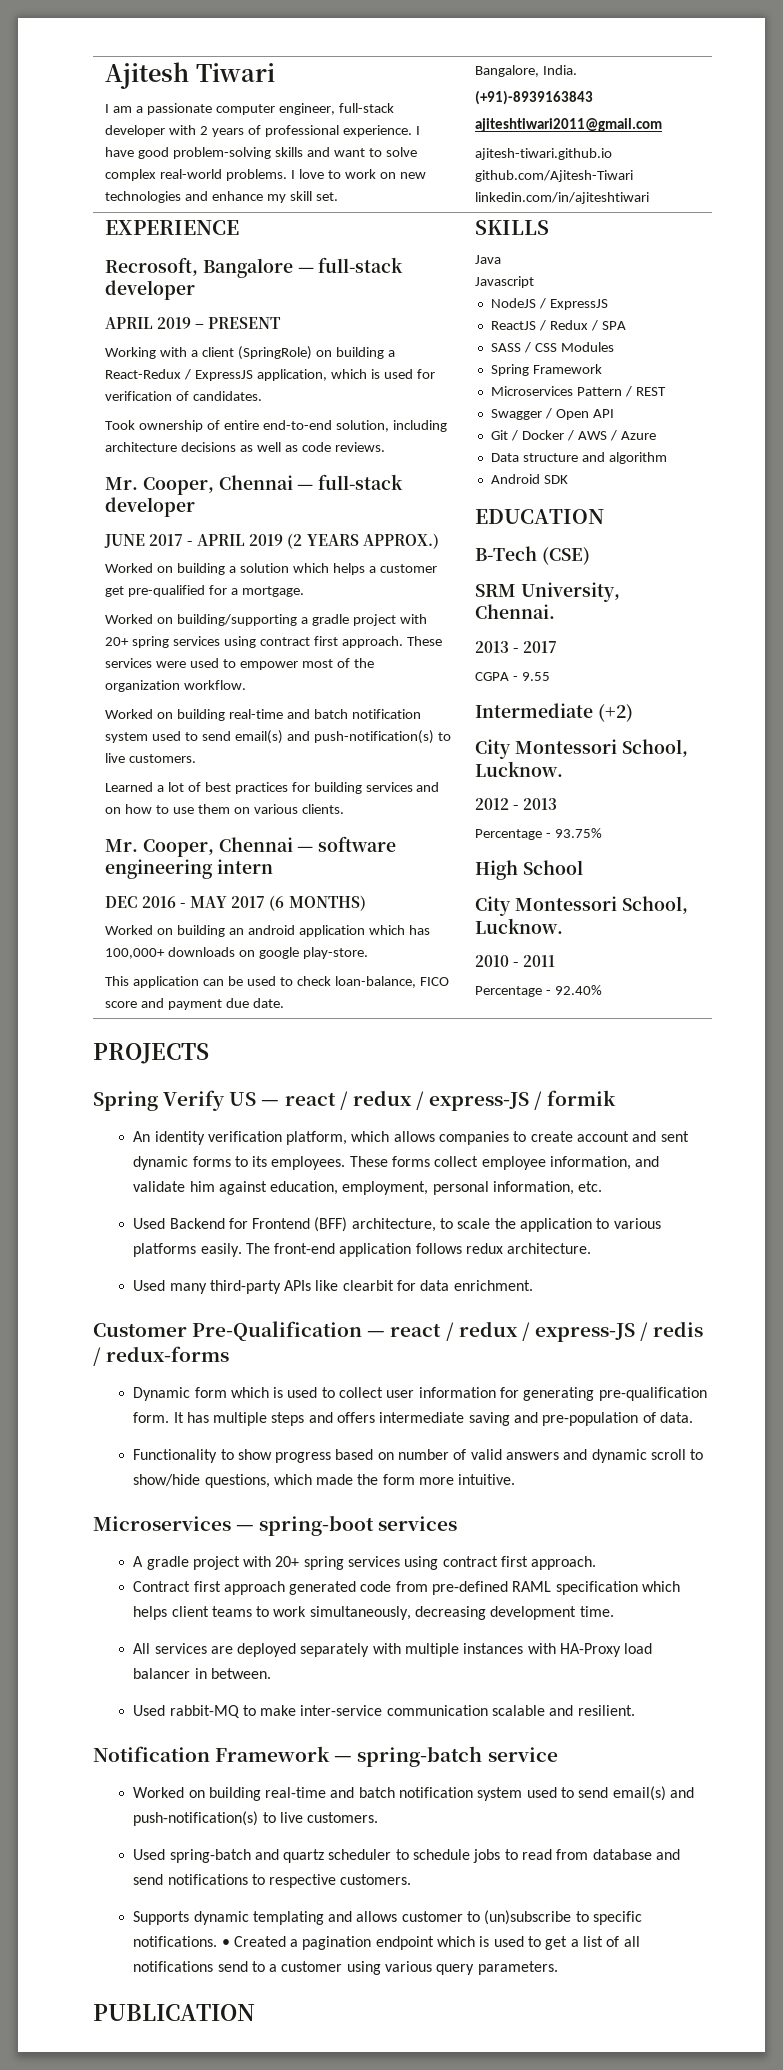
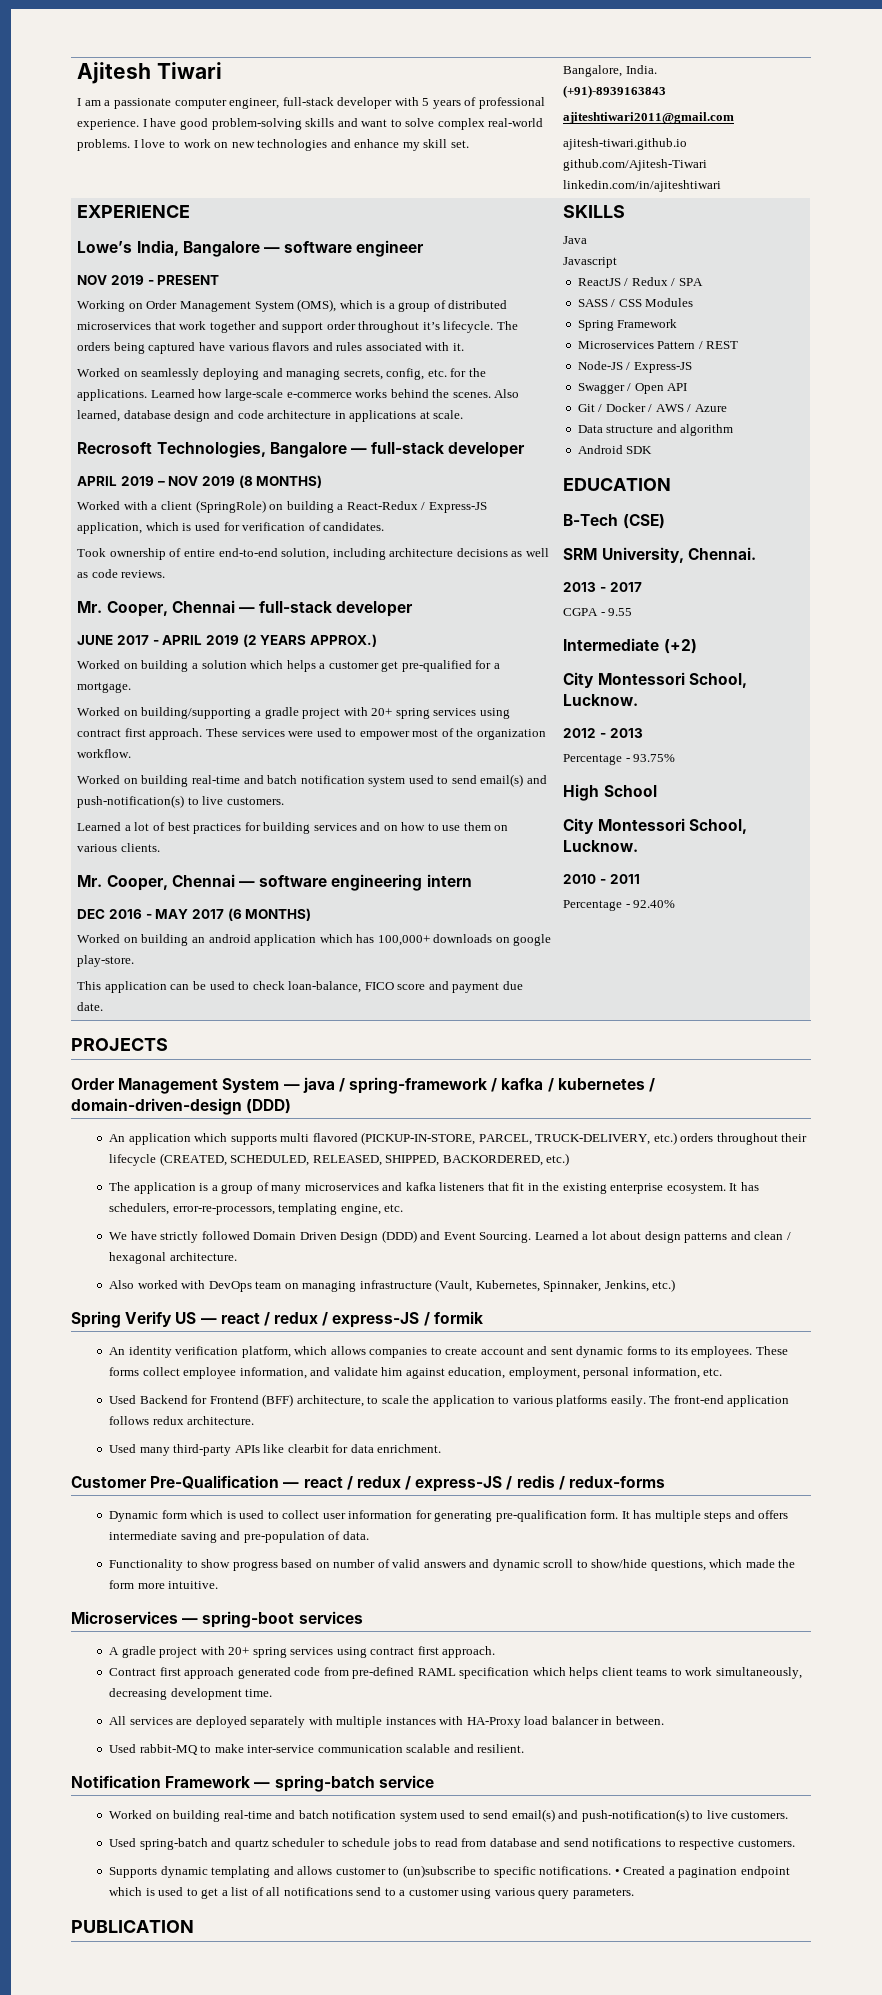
- I am a passionate computer engineer, full-stack developer with 2 years of professional experience.
+ I am a passionate computer engineer, full-stack developer with 5 years of professional experience.
- Recrosoft, Bangalore — full-stack developer
+ Lowe’s India, Bangalore — software engineer
+ NOV 2019 - PRESENT
+ Working on Order Management System (OMS), which is a group of distributed microservices that work together and support order throughout it’s lifecycle. The orders being captured have various flavors and rules associated with it.
+ Worked on seamlessly deploying and managing secrets, config, etc. for the applications. Learned how large-scale e-commerce works behind the scenes. Also learned, database design and code architecture in applications at scale.
+ Recrosoft Technologies, Bangalore — full-stack developer
- APRIL 2019 – PRESENT
- Working with a client (SpringRole) on building a React-Redux / ExpressJS application, which is used for verification of candidates.
+ APRIL 2019 – NOV 2019 (8 MONTHS)
+ Worked with a client (SpringRole) on building a React-Redux / Express-JS application, which is used for verification of candidates.
- NodeJS / ExpressJS
+ Node-JS / Express-JS
+ Order Management System — java / spring-framework / kafka / kubernetes / domain-driven-design (DDD)
+ An application which supports multi flavored (PICKUP-IN-STORE, PARCEL, TRUCK-DELIVERY, etc.) orders throughout their lifecycle (CREATED, SCHEDULED, RELEASED, SHIPPED, BACKORDERED, etc.)
+ The application is a group of many microservices and kafka listeners that fit in the existing enterprise ecosystem. It has schedulers, error-re-processors, templating engine, etc.
+ We have strictly followed Domain Driven Design (DDD) and Event Sourcing. Learned a lot about design patterns and clean / hexagonal architecture.
+ Also worked with DevOps team on managing infrastructure (Vault, Kubernetes, Spinnaker, Jenkins, etc.)

